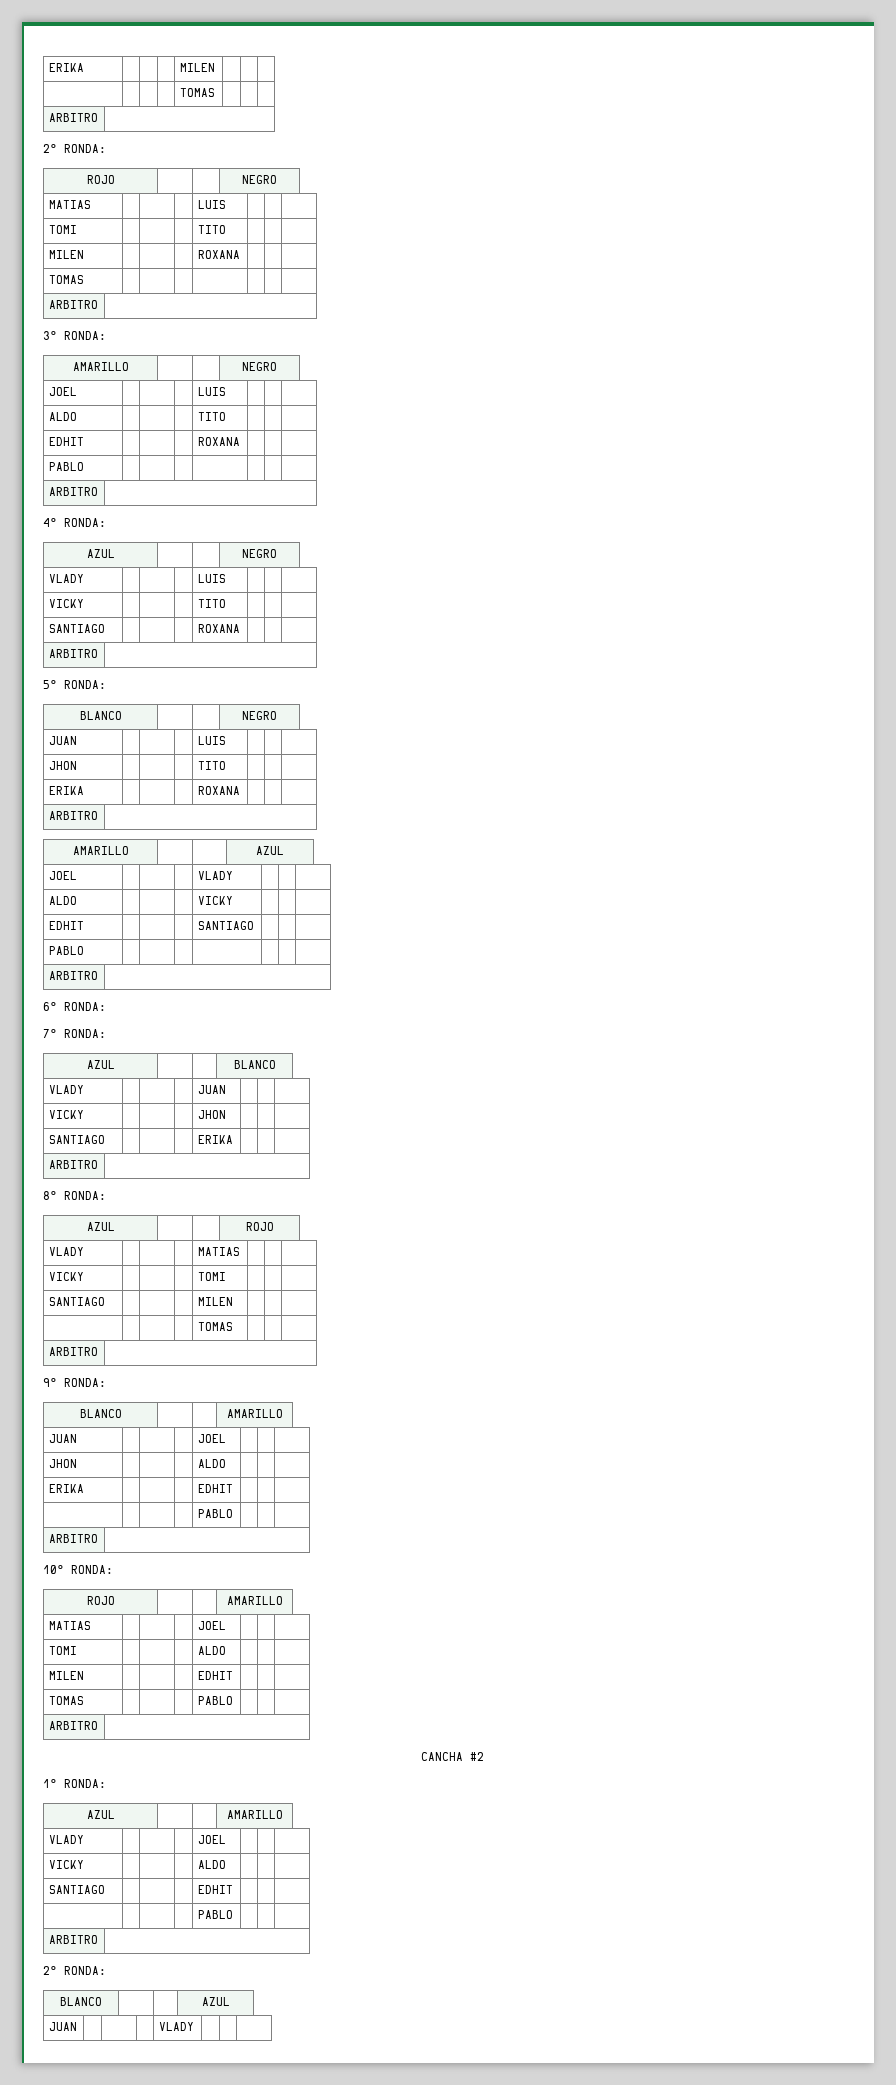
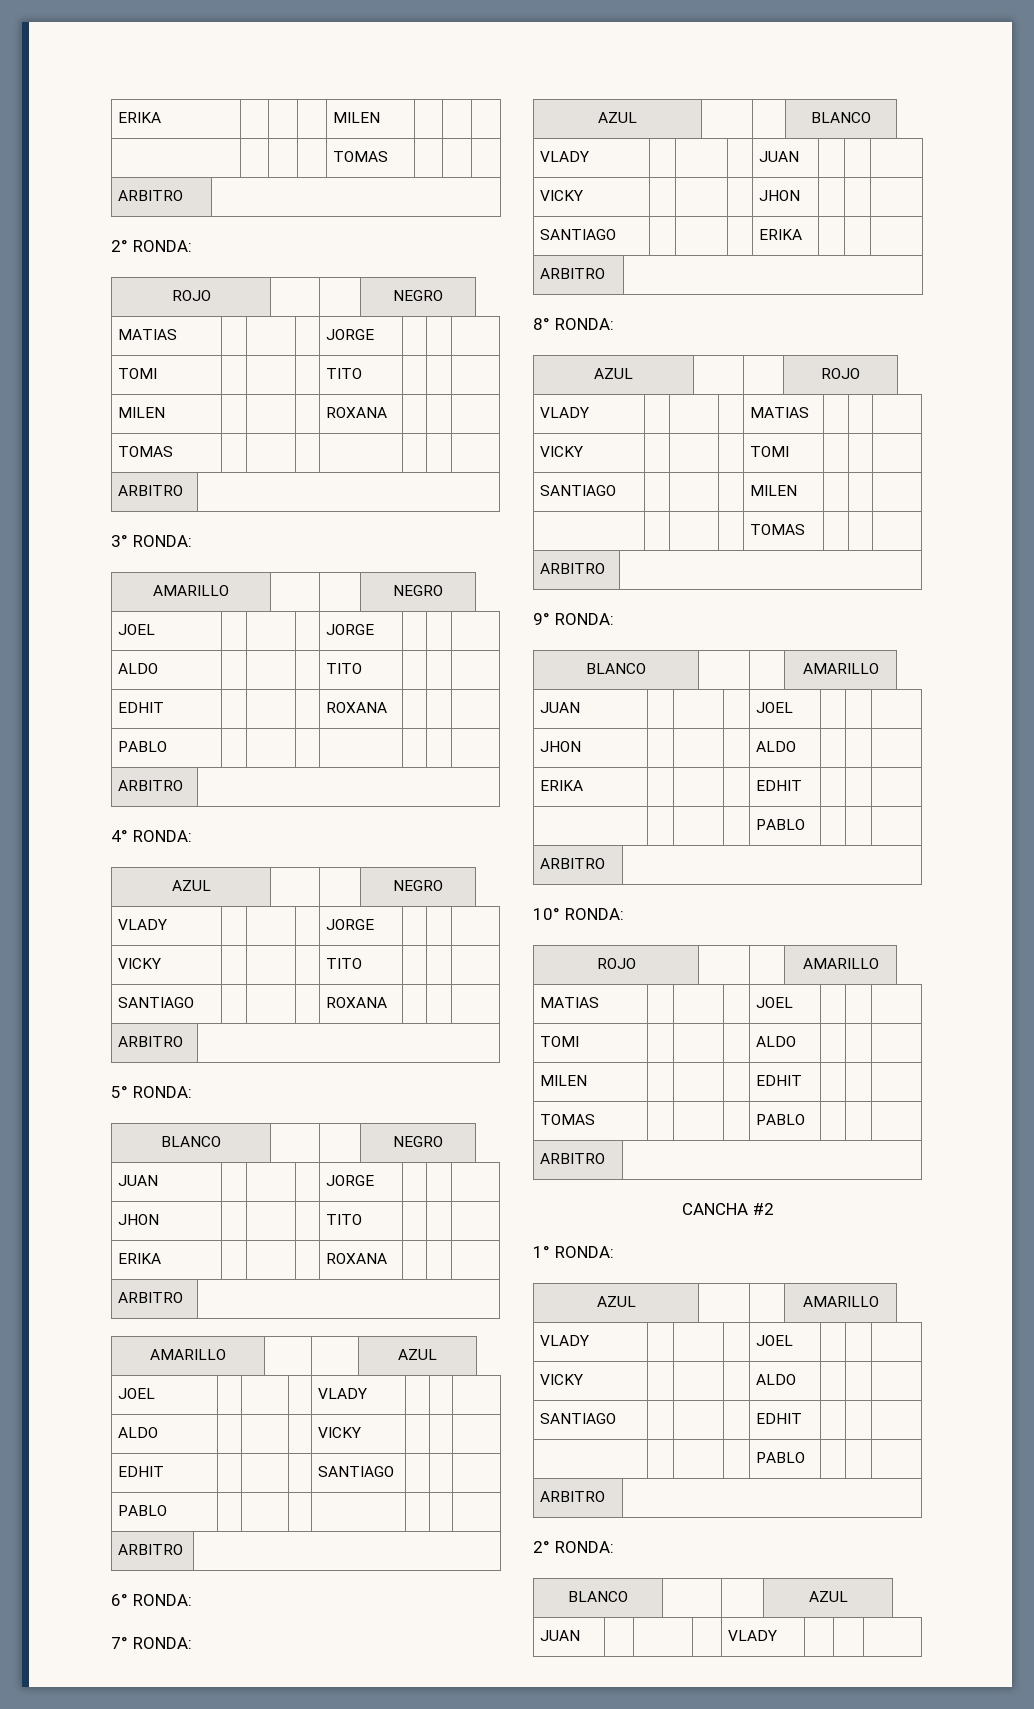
- MATIAS | | | | LUIS | | |
+ MATIAS | | | | JORGE | | |
- JOEL | | | | LUIS | | |
+ JOEL | | | | JORGE | | |
- VLADY | | | | LUIS | | |
+ VLADY | | | | JORGE | | |
- JUAN | | | | LUIS | | |
+ JUAN | | | | JORGE | | |

